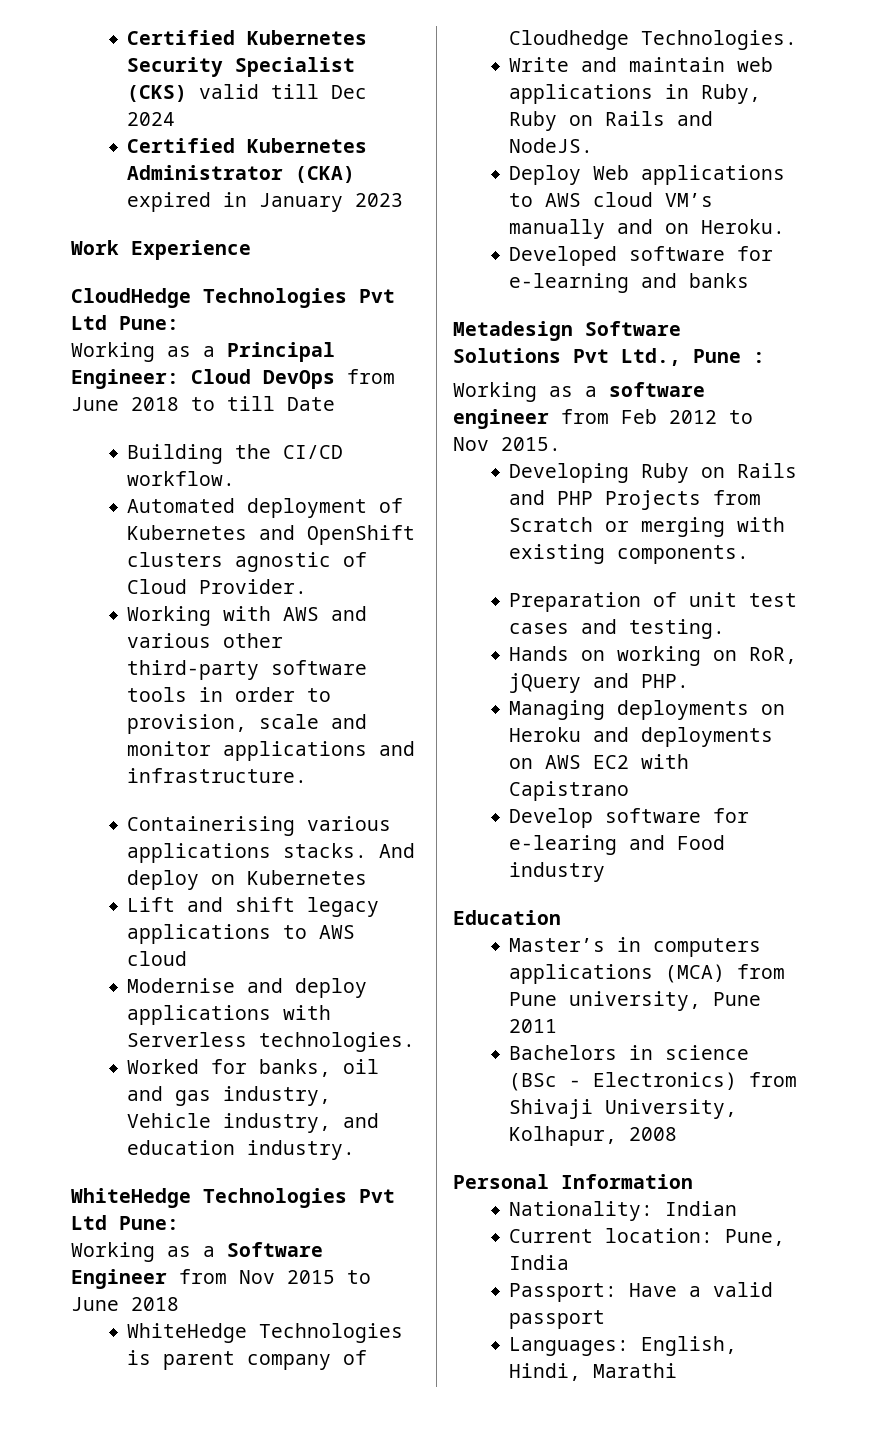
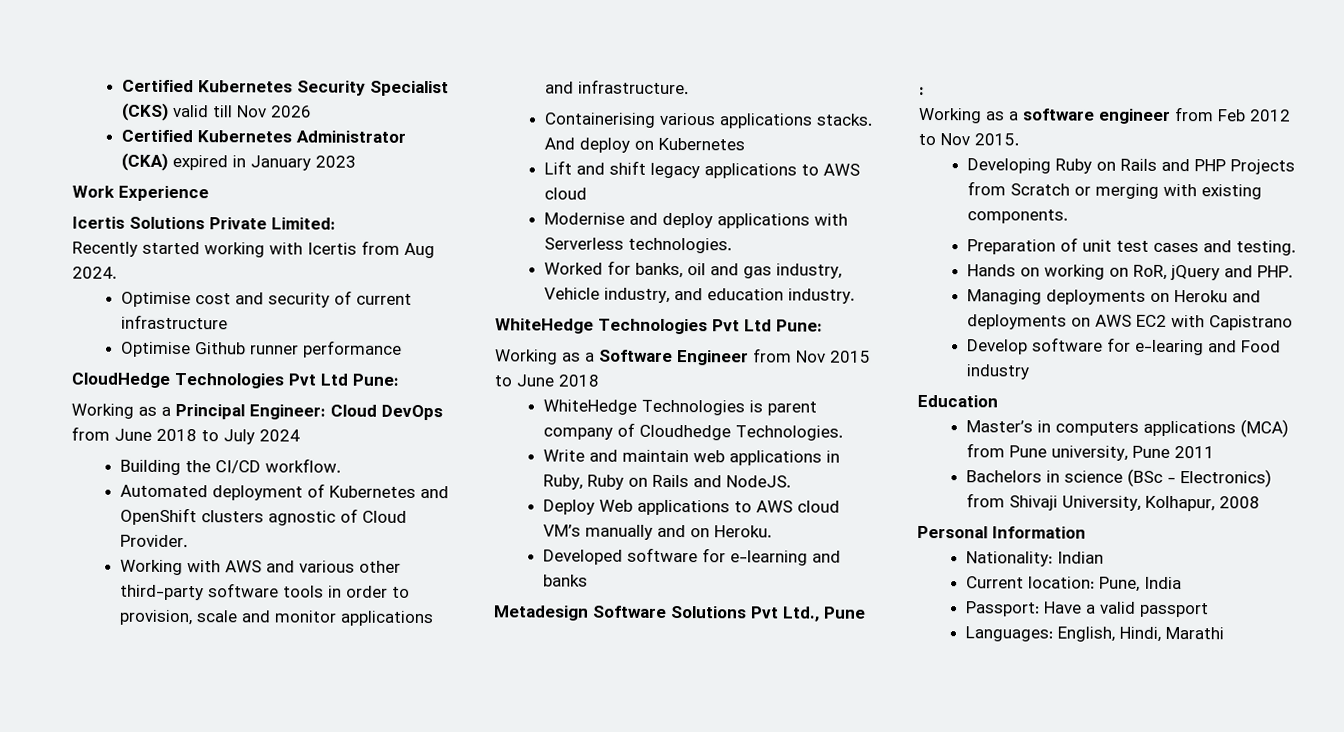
- Certified Kubernetes Security Specialist (CKS) valid till Dec 2024
+ Certified Kubernetes Security Specialist (CKS) valid till Nov 2026
+ Icertis Solutions Private Limited:
+ Recently started working with Icertis from Aug 2024.
+ Optimise cost and security of current infrastructure
+ Optimise Github runner performance
- Working as a Principal Engineer: Cloud DevOps from June 2018 to till Date
+ Working as a Principal Engineer: Cloud DevOps from June 2018 to July 2024

